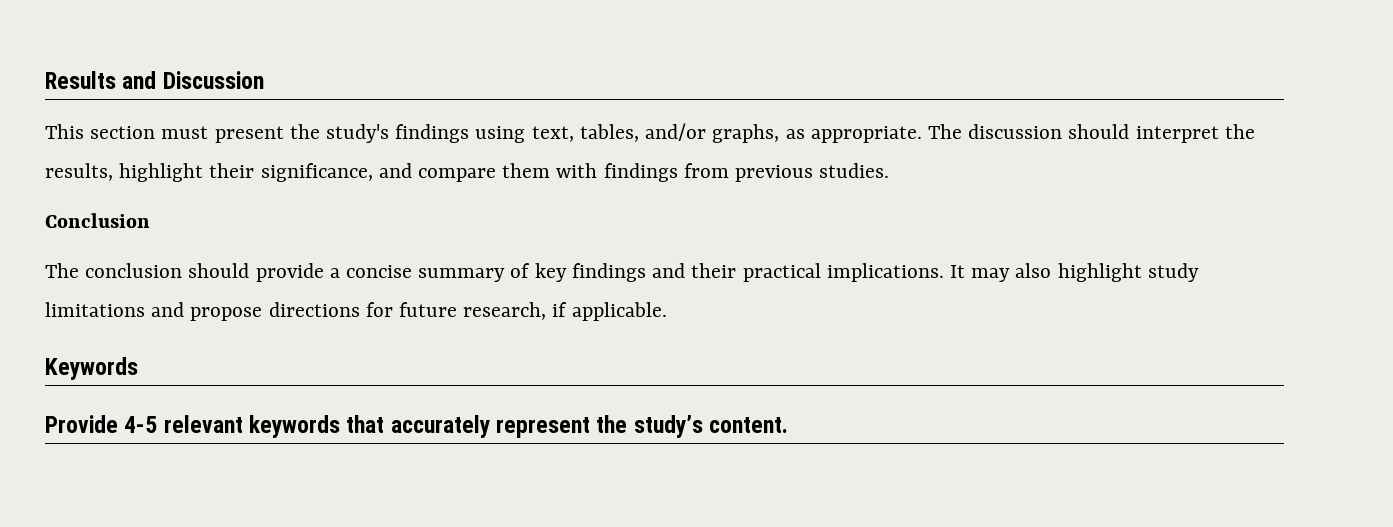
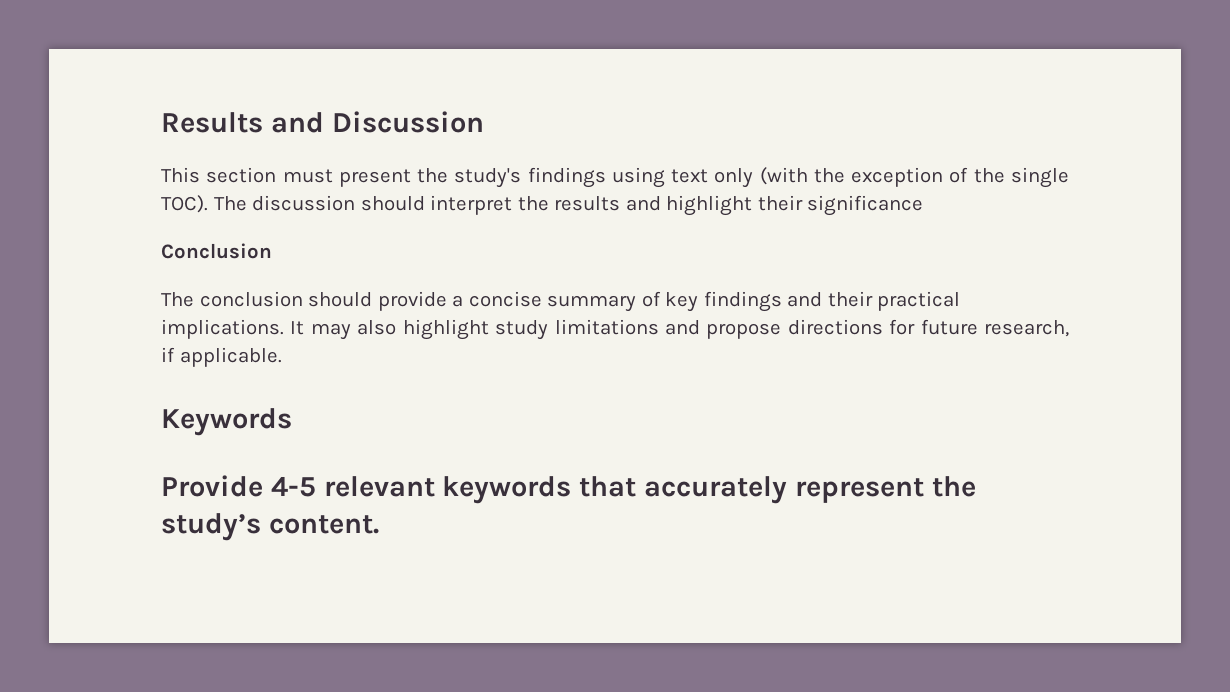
- This section must present the study's findings using text, tables, and/or graphs, as appropriate.
+ This section must present the study's findings using text only (with the exception of the single TOC).
- The discussion should interpret the results, highlight their significance, and compare them with findings from previous studies.
+ The discussion should interpret the results and highlight their significance

